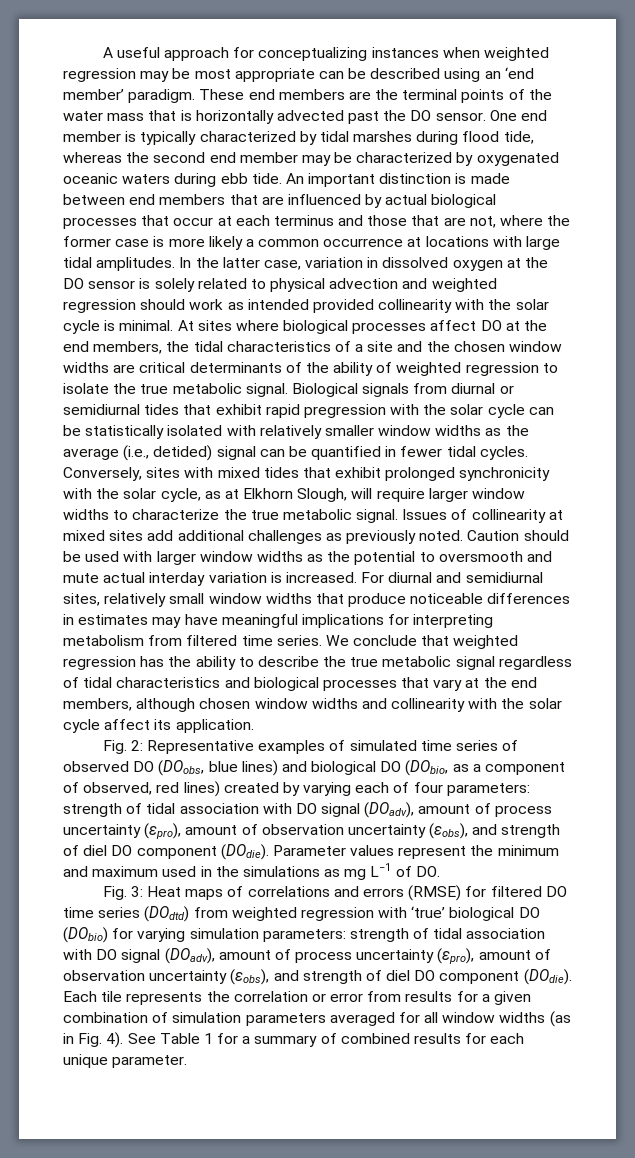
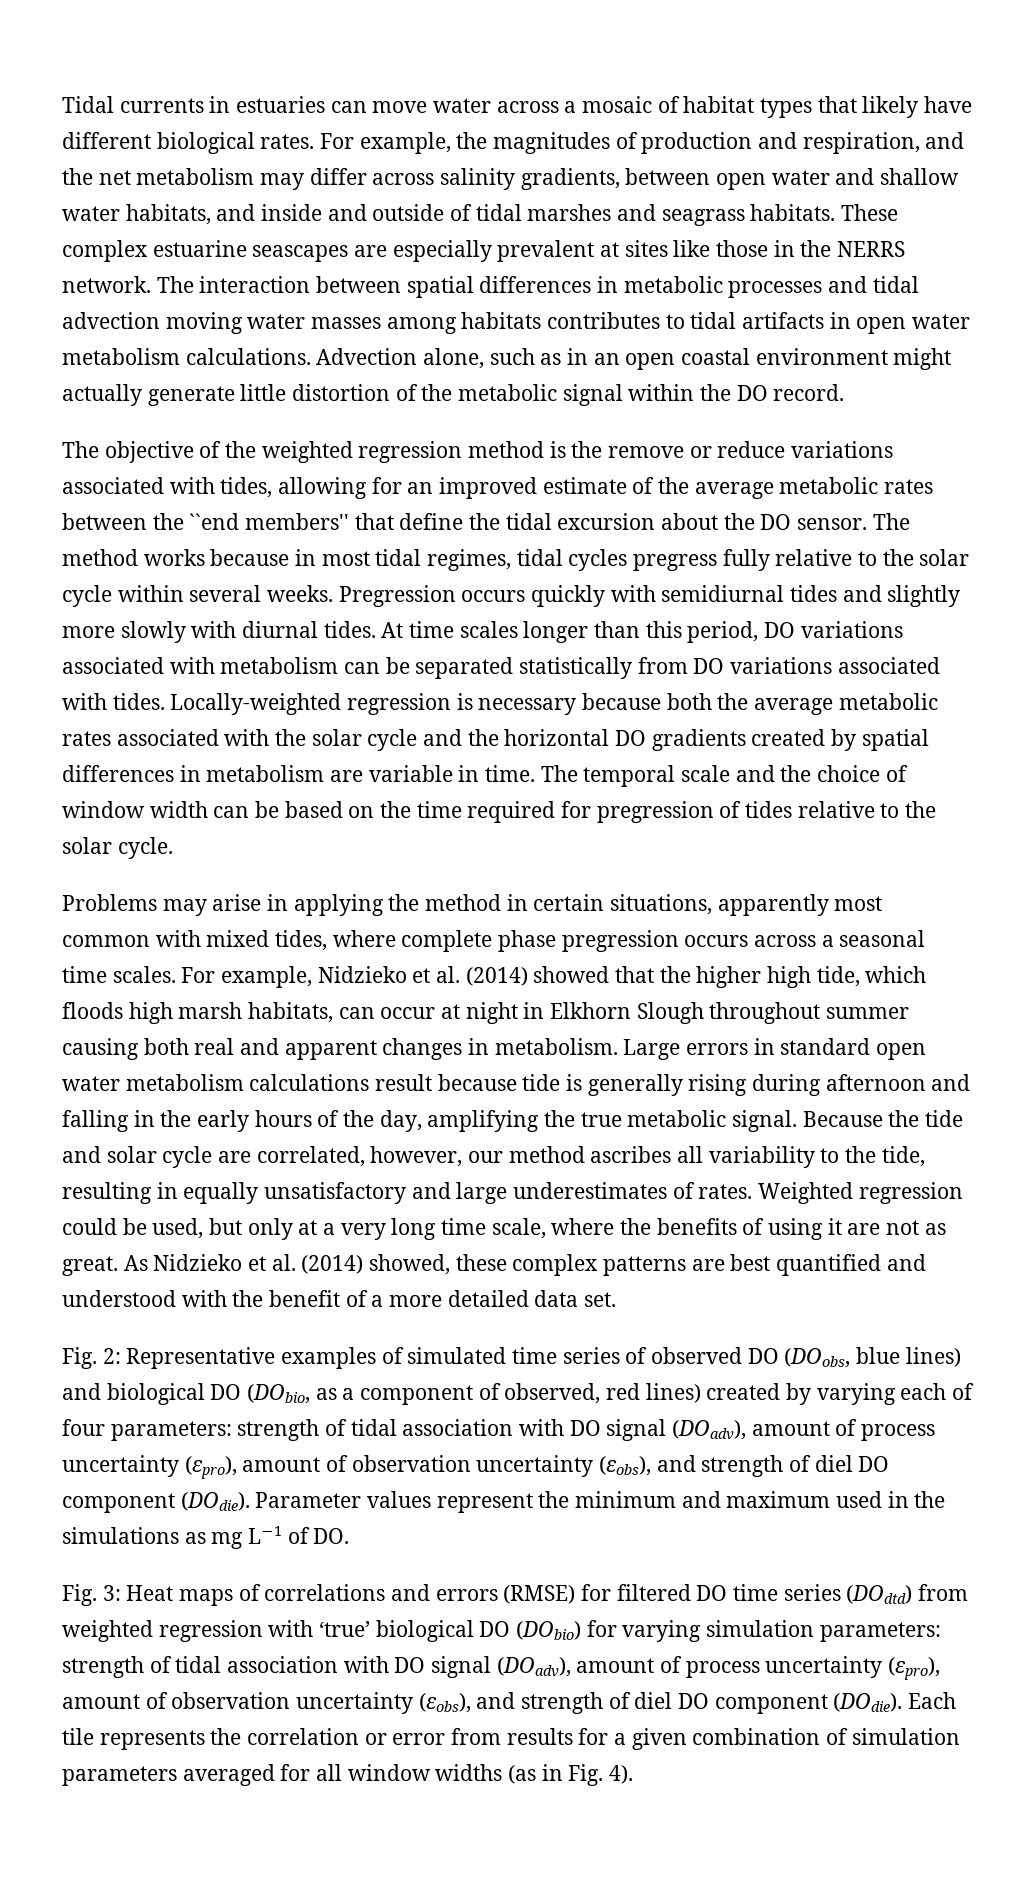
- A useful approach for conceptualizing instances when weighted regression may be most appropriate can be described using an ‘end member’ paradigm. These end members are the terminal points of the water mass that is horizontally advected past the DO sensor. One end member is typically characterized by tidal marshes during flood tide, whereas the second end member may be characterized by oxygenated oceanic waters during ebb tide. An important distinction is made between end members that are influenced by actual biological processes that occur at each terminus and those that are not, where the former case is more likely a common occurrence at locations with large tidal amplitudes. In the latter case, variation in dissolved oxygen at the DO sensor is solely related to physical advection and weighted regression should work as intended provided collinearity with the solar cycle is minimal. At sites where biological processes affect DO at the end members, the tidal characteristics of a site and the chosen window widths are critical determinants of the ability of weighted regression to isolate the true metabolic signal. Biological signals from diurnal or semidiurnal tides that exhibit rapid pregression with the solar cycle can be statistically isolated with relatively smaller window widths as the average (i.e., detided) signal can be quantified in fewer tidal cycles. Conversely, sites with mixed tides that exhibit prolonged synchronicity with the solar cycle, as at Elkhorn Slough, will require larger window widths to characterize the true metabolic signal. Issues of collinearity at mixed sites add additional challenges as previously noted. Caution should be used with larger window widths as the potential to oversmooth and mute actual interday variation is increased. For diurnal and semidiurnal sites, relatively small window widths that produce noticeable differences in estimates may have meaningful implications for interpreting metabolism from filtered time series. We conclude that weighted regression has the ability to describe the true metabolic signal regardless of tidal characteristics and biological processes that vary at the end members, although chosen window widths and collinearity with the solar cycle affect its application.
+ Tidal currents in estuaries can move water across a mosaic of habitat types that likely have different biological rates. For example, the magnitudes of production and respiration, and the net metabolism may differ across salinity gradients, between open water and shallow water habitats, and inside and outside of tidal marshes and seagrass habitats. These complex estuarine seascapes are especially prevalent at sites like those in the NERRS network. The interaction between spatial differences in metabolic processes and tidal advection moving water masses among habitats contributes to tidal artifacts in open water metabolism calculations. Advection alone, such as in an open coastal environment might actually generate little distortion of the metabolic signal within the DO record.
+ The objective of the weighted regression method is the remove or reduce variations associated with tides, allowing for an improved estimate of the average metabolic rates between the ``end members'' that define the tidal excursion about the DO sensor. The method works because in most tidal regimes, tidal cycles pregress fully relative to the solar cycle within several weeks. Pregression occurs quickly with semidiurnal tides and slightly more slowly with diurnal tides. At time scales longer than this period, DO variations associated with metabolism can be separated statistically from DO variations associated with tides. Locally-weighted regression is necessary because both the average metabolic rates associated with the solar cycle and the horizontal DO gradients created by spatial differences in metabolism are variable in time. The temporal scale and the choice of window width can be based on the time required for pregression of tides relative to the solar cycle.
+ Problems may arise in applying the method in certain situations, apparently most common with mixed tides, where complete phase pregression occurs across a seasonal time scales. For example, Nidzieko et al. (2014) showed that the higher high tide, which floods high marsh habitats, can occur at night in Elkhorn Slough throughout summer causing both real and apparent changes in metabolism. Large errors in standard open water metabolism calculations result because tide is generally rising during afternoon and falling in the early hours of the day, amplifying the true metabolic signal. Because the tide and solar cycle are correlated, however, our method ascribes all variability to the tide, resulting in equally unsatisfactory and large underestimates of rates. Weighted regression could be used, but only at a very long time scale, where the benefits of using it are not as great. As Nidzieko et al. (2014) showed, these complex patterns are best quantified and understood with the benefit of a more detailed data set.
- See Table 1 for a summary of combined results for each unique parameter.

